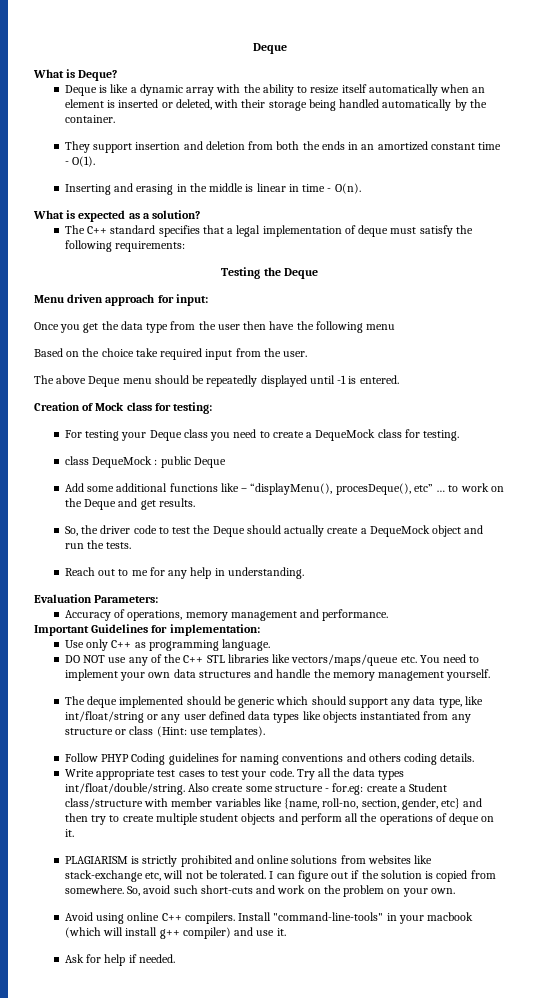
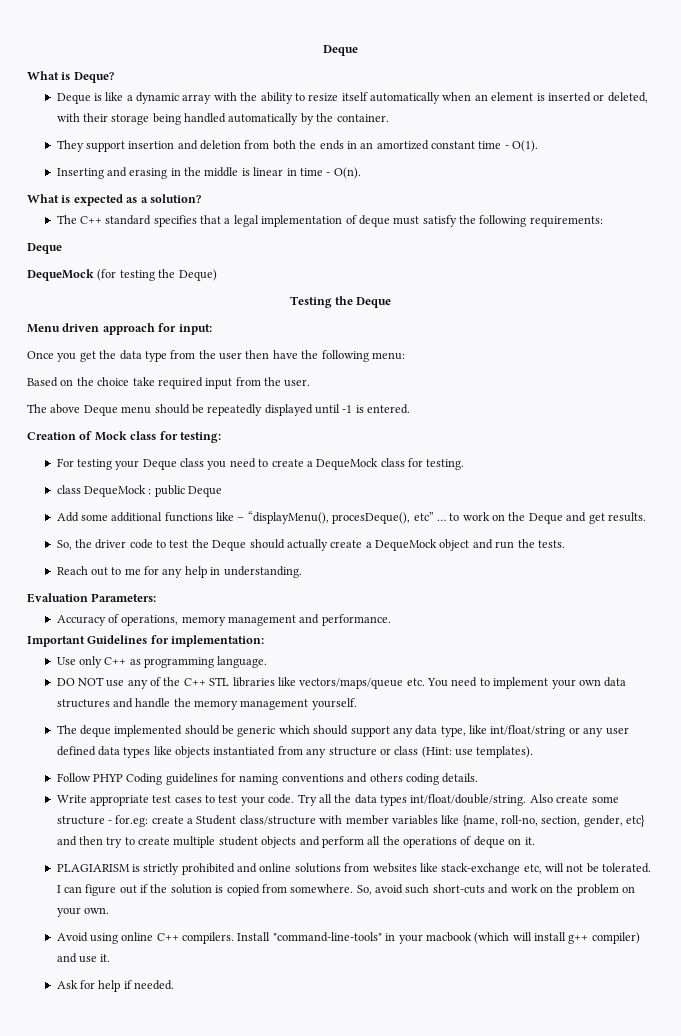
  The C++ standard specifies that a legal implementation of deque must satisfy the following requirements:
+ Deque
+ DequeMock (for testing the Deque)
- Once you get the data type from the user then have the following menu
+ Once you get the data type from the user then have the following menu:

